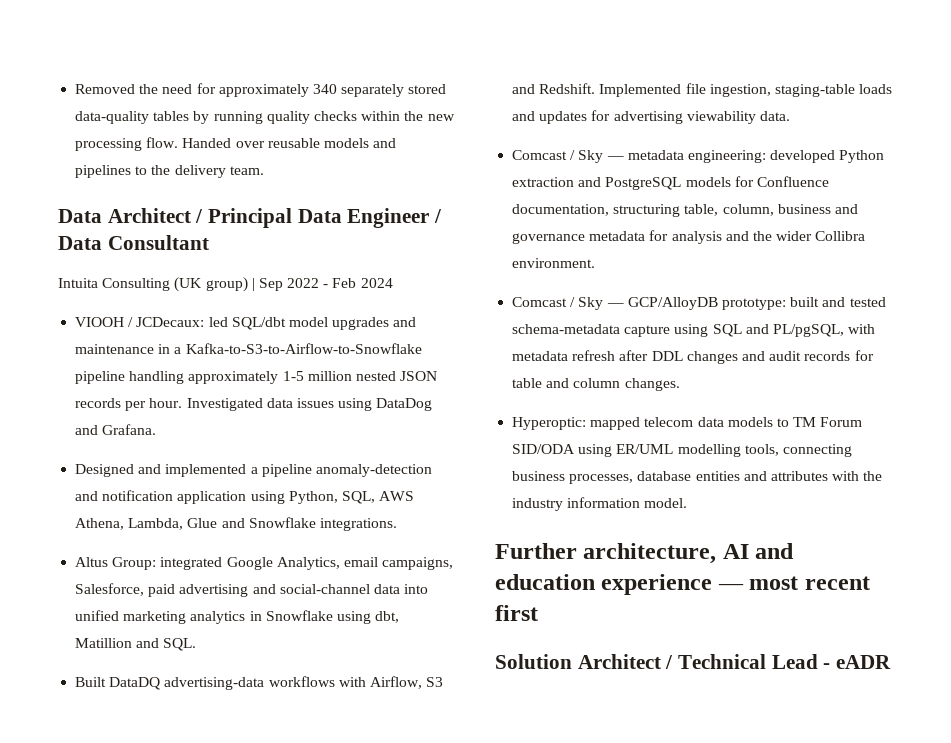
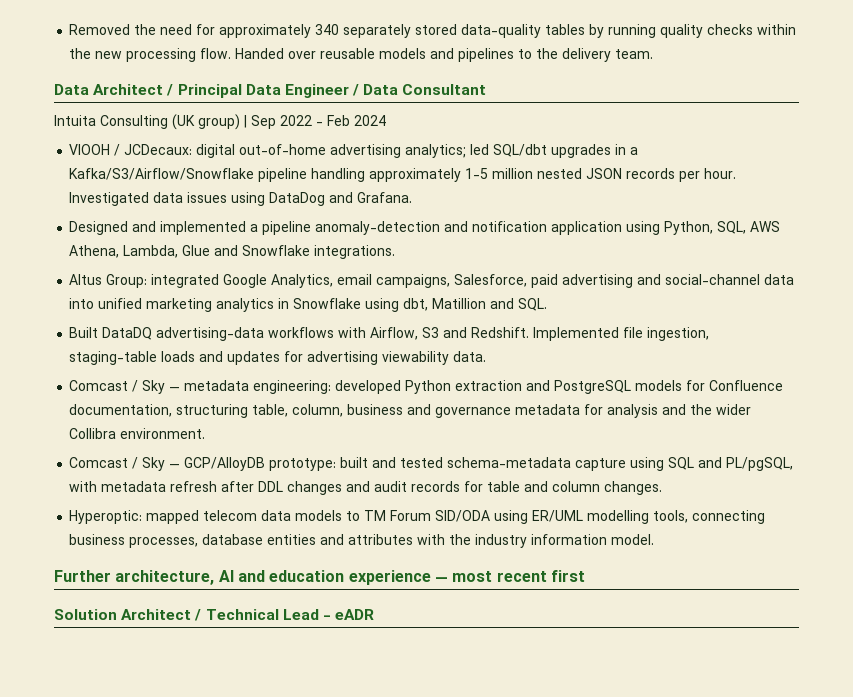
- VIOOH / JCDecaux: led SQL/dbt model upgrades and maintenance in a Kafka-to-S3-to-Airflow-to-Snowflake pipeline handling approximately 1-5 million nested JSON records per hour.
+ VIOOH / JCDecaux: digital out-of-home advertising analytics; led SQL/dbt upgrades in a Kafka/S3/Airflow/Snowflake pipeline handling approximately 1-5 million nested JSON records per hour.

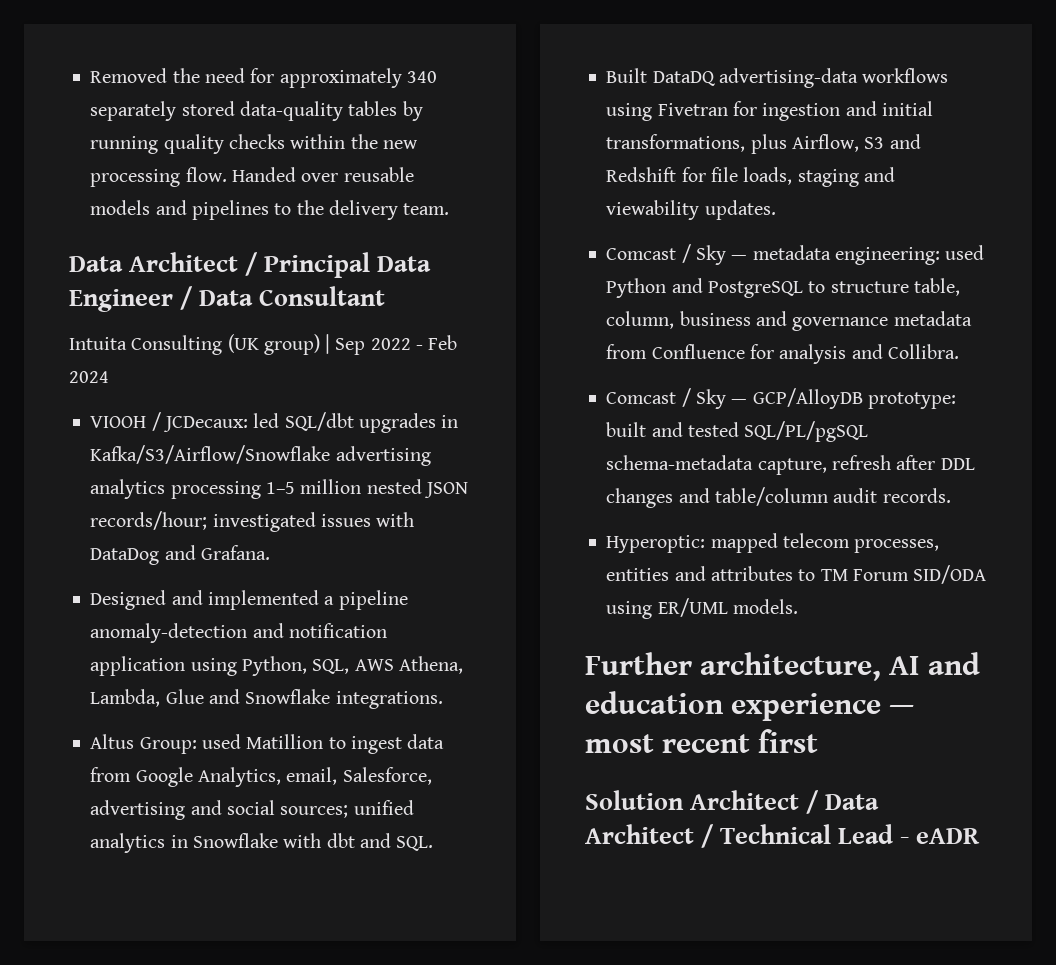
- VIOOH / JCDecaux: digital out-of-home advertising analytics; led SQL/dbt upgrades in a Kafka/S3/Airflow/Snowflake pipeline handling approximately 1-5 million nested JSON records per hour. Investigated data issues using DataDog and Grafana.
+ VIOOH / JCDecaux: led SQL/dbt upgrades in Kafka/S3/Airflow/Snowflake advertising analytics processing 1–5 million nested JSON records/hour; investigated issues with DataDog and Grafana.
- Altus Group: integrated Google Analytics, email campaigns, Salesforce, paid advertising and social-channel data into unified marketing analytics in Snowflake using dbt, Matillion and SQL.
+ Altus Group: used Matillion to ingest data from Google Analytics, email, Salesforce, advertising and social sources; unified analytics in Snowflake with dbt and SQL.
- Built DataDQ advertising-data workflows with Airflow, S3 and Redshift. Implemented file ingestion, staging-table loads and updates for advertising viewability data.
+ Built DataDQ advertising-data workflows using Fivetran for ingestion and initial transformations, plus Airflow, S3 and Redshift for file loads, staging and viewability updates.
- Comcast / Sky — metadata engineering: developed Python extraction and PostgreSQL models for Confluence documentation, structuring table, column, business and governance metadata for analysis and the wider Collibra environment.
+ Comcast / Sky — metadata engineering: used Python and PostgreSQL to structure table, column, business and governance metadata from Confluence for analysis and Collibra.
- Comcast / Sky — GCP/AlloyDB prototype: built and tested schema-metadata capture using SQL and PL/pgSQL, with metadata refresh after DDL changes and audit records for table and column changes.
+ Comcast / Sky — GCP/AlloyDB prototype: built and tested SQL/PL/pgSQL schema-metadata capture, refresh after DDL changes and table/column audit records.
- Hyperoptic: mapped telecom data models to TM Forum SID/ODA using ER/UML modelling tools, connecting business processes, database entities and attributes with the industry information model.
+ Hyperoptic: mapped telecom processes, entities and attributes to TM Forum SID/ODA using ER/UML models.
- Solution Architect / Technical Lead - eADR
+ Solution Architect / Data Architect / Technical Lead - eADR

